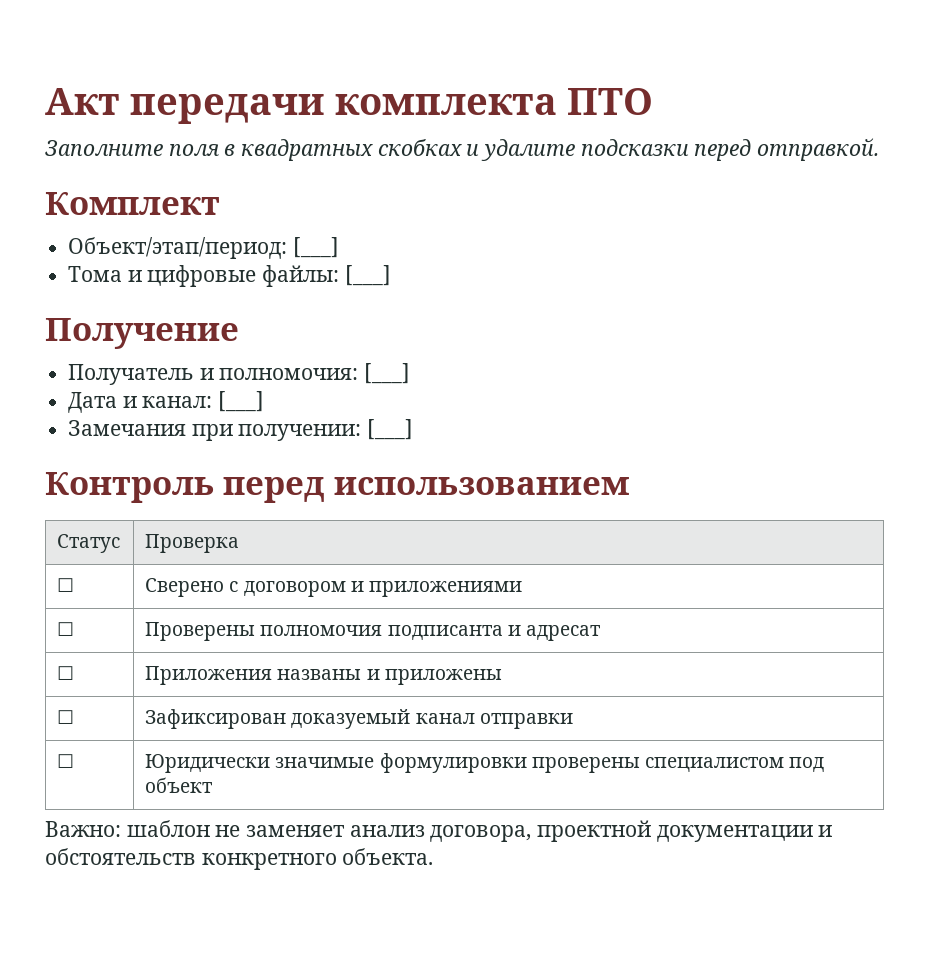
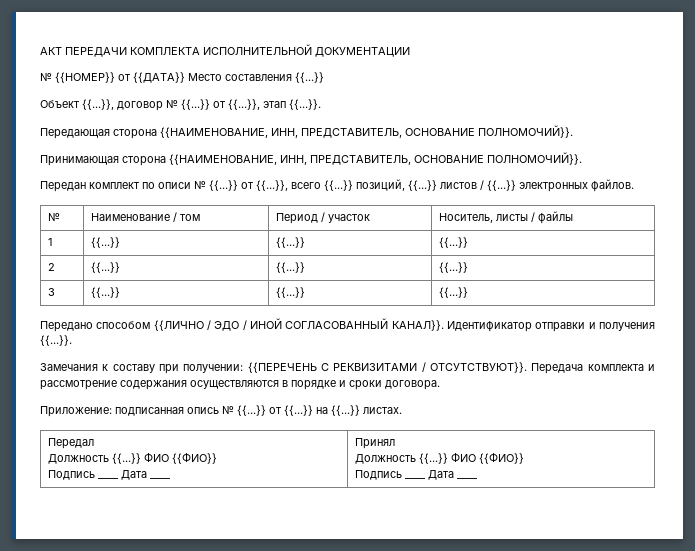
- Акт передачи комплекта ПТО
- Заполните поля в квадратных скобках и удалите подсказки перед отправкой.
- Комплект
- Объект/этап/период: [___]
- Тома и цифровые файлы: [___]
- Получение
- Получатель и полномочия: [___]
- Дата и канал: [___]
- Замечания при получении: [___]
- Контроль перед использованием
- Статус | Проверка
- ☐ | Сверено с договором и приложениями
- ☐ | Проверены полномочия подписанта и адресат
- ☐ | Приложения названы и приложены
- ☐ | Зафиксирован доказуемый канал отправки
- ☐ | Юридически значимые формулировки проверены специалистом под объект
- Важно: шаблон не заменяет анализ договора, проектной документации и обстоятельств конкретного объекта.
+ АКТ ПЕРЕДАЧИ КОМПЛЕКТА ИСПОЛНИТЕЛЬНОЙ ДОКУМЕНТАЦИИ
+ № {{НОМЕР}} от {{ДАТА}} Место составления {{...}}
+ Объект {{...}}, договор № {{...}} от {{...}}, этап {{...}}.
+ Передающая сторона {{НАИМЕНОВАНИЕ, ИНН, ПРЕДСТАВИТЕЛЬ, ОСНОВАНИЕ ПОЛНОМОЧИЙ}}.
+ Принимающая сторона {{НАИМЕНОВАНИЕ, ИНН, ПРЕДСТАВИТЕЛЬ, ОСНОВАНИЕ ПОЛНОМОЧИЙ}}.
+ Передан комплект по описи № {{...}} от {{...}}, всего {{...}} позиций, {{...}} листов / {{...}} электронных файлов.
+ № | Наименование / том | Период / участок | Носитель, листы / файлы
+ 1 | {{...}} | {{...}} | {{...}}
+ 2 | {{...}} | {{...}} | {{...}}
+ 3 | {{...}} | {{...}} | {{...}}
+ Передано способом {{ЛИЧНО / ЭДО / ИНОЙ СОГЛАСОВАННЫЙ КАНАЛ}}. Идентификатор отправки и получения {{...}}.
+ Замечания к составу при получении: {{ПЕРЕЧЕНЬ С РЕКВИЗИТАМИ / ОТСУТСТВУЮТ}}. Передача комплекта и рассмотрение содержания осуществляются в порядке и сроки договора.
+ Приложение: подписанная опись № {{...}} от {{...}} на {{...}} листах.
+ Передал
+ Должность {{...}} ФИО {{ФИО}}
+ Подпись ____ Дата ____ | Принял
+ Должность {{...}} ФИО {{ФИО}}
+ Подпись ____ Дата ____

